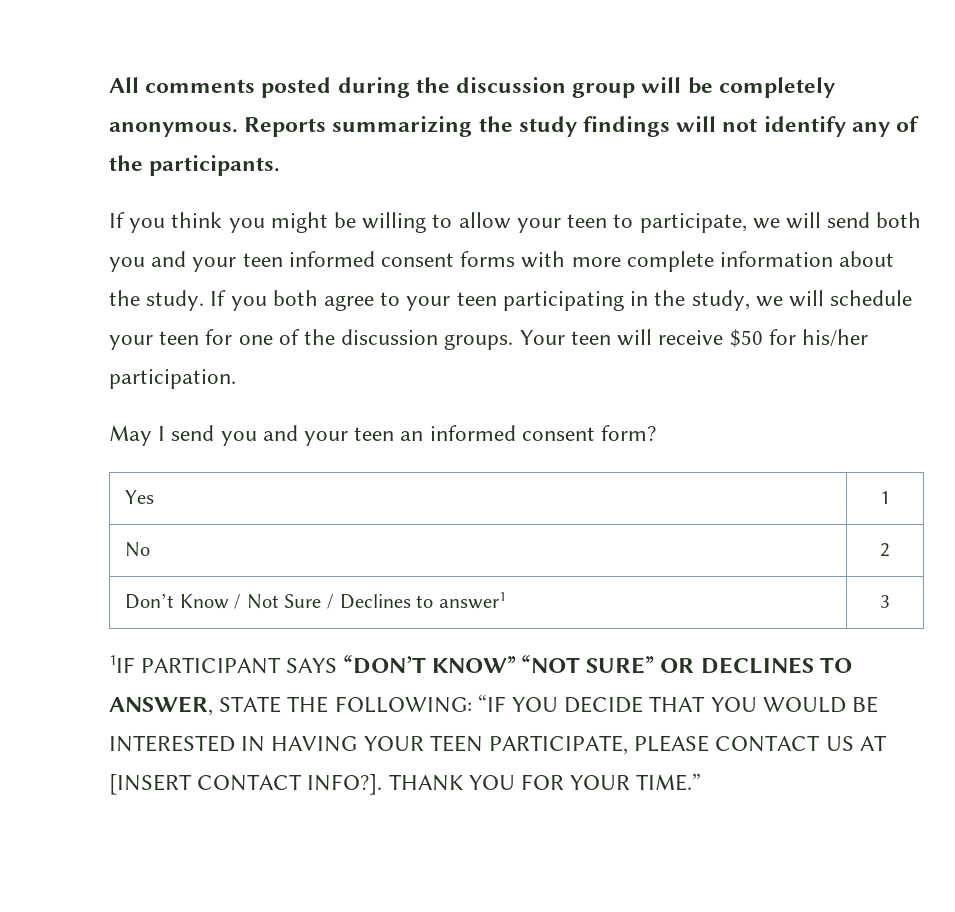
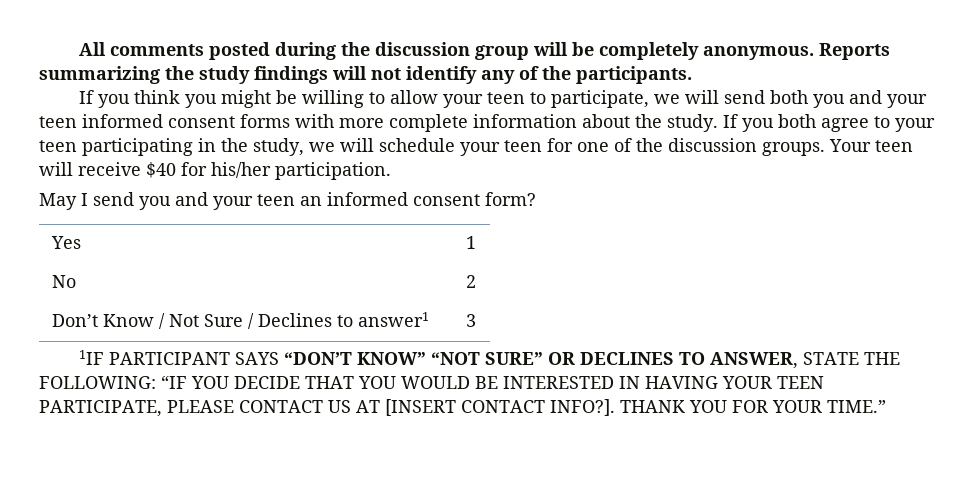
- Your teen will receive $50 for his/her participation.
+ Your teen will receive $40 for his/her participation.

